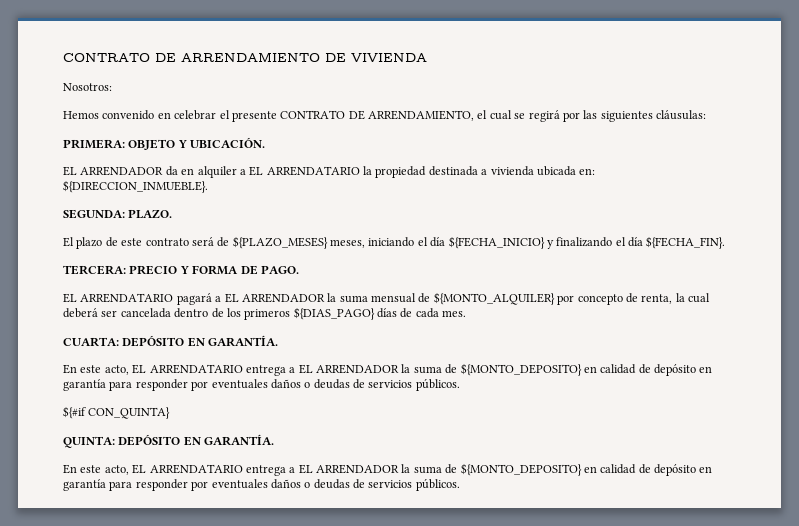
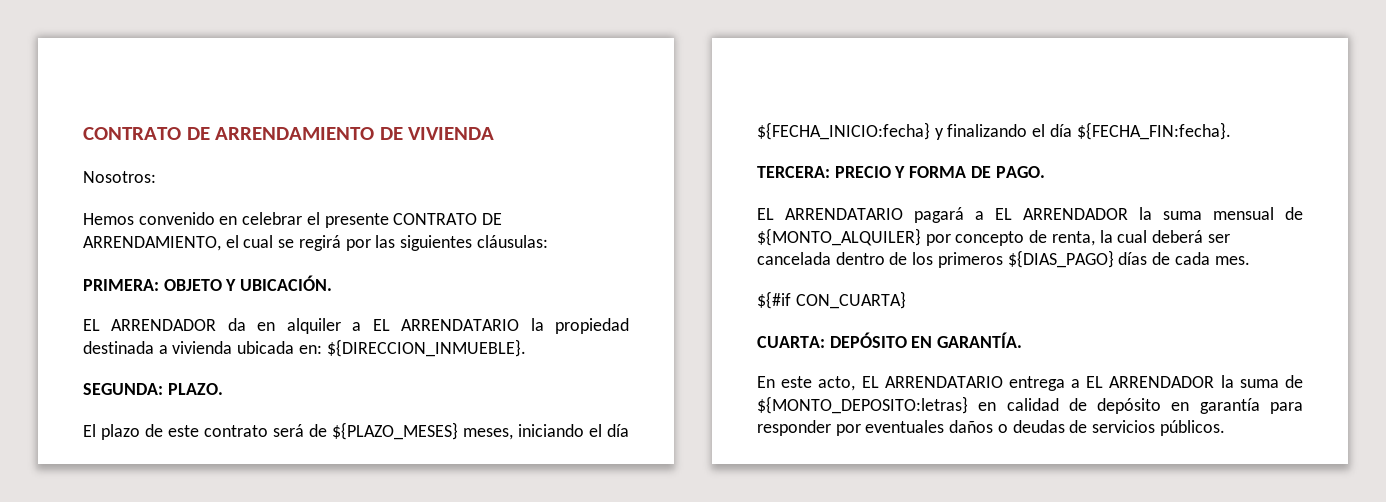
- El plazo de este contrato será de ${PLAZO_MESES} meses, iniciando el día ${FECHA_INICIO} y finalizando el día ${FECHA_FIN}.
+ El plazo de este contrato será de ${PLAZO_MESES} meses, iniciando el día ${FECHA_INICIO:fecha} y finalizando el día ${FECHA_FIN:fecha}.
+ ${#if CON_CUARTA}
  CUARTA: DEPÓSITO EN GARANTÍA.
- En este acto, EL ARRENDATARIO entrega a EL ARRENDADOR la suma de ${MONTO_DEPOSITO} en calidad de depósito en garantía para responder por eventuales daños o deudas de servicios públicos.
+ En este acto, EL ARRENDATARIO entrega a EL ARRENDADOR la suma de ${MONTO_DEPOSITO:letras} en calidad de depósito en garantía para responder por eventuales daños o deudas de servicios públicos.
- ${#if CON_QUINTA}
- QUINTA: DEPÓSITO EN GARANTÍA.
- En este acto, EL ARRENDATARIO entrega a EL ARRENDADOR la suma de ${MONTO_DEPOSITO} en calidad de depósito en garantía para responder por eventuales daños o deudas de servicios públicos.

